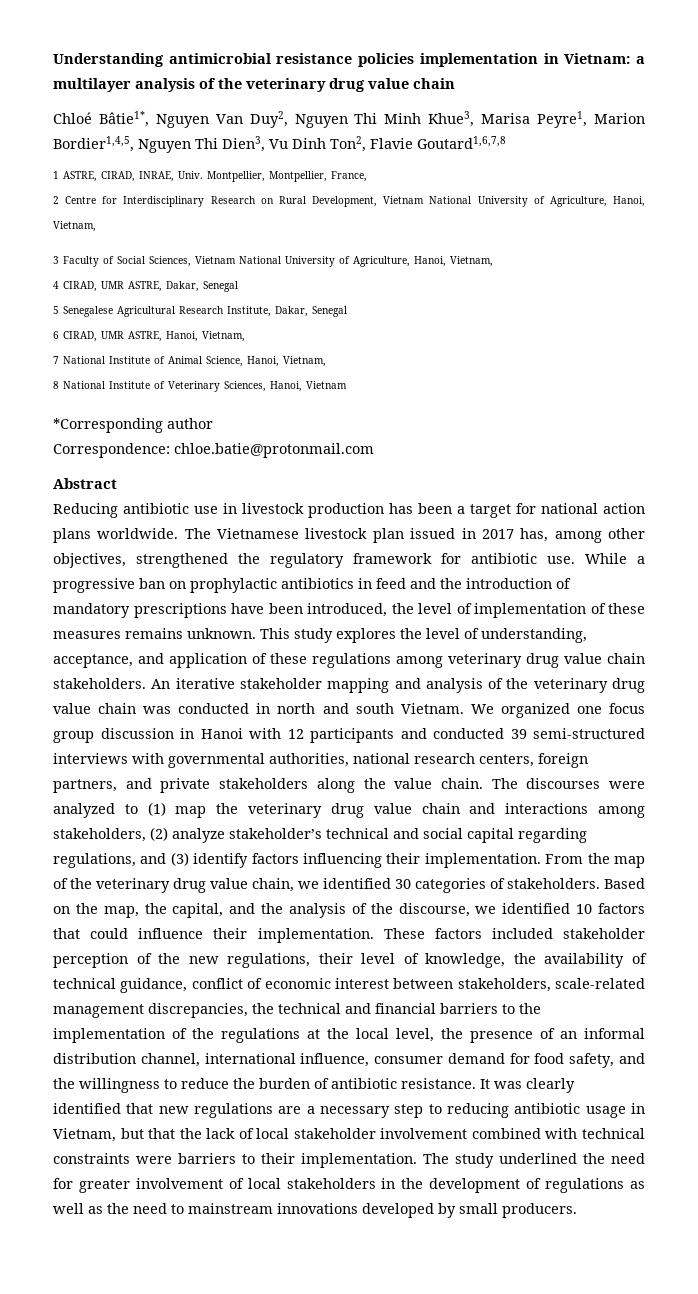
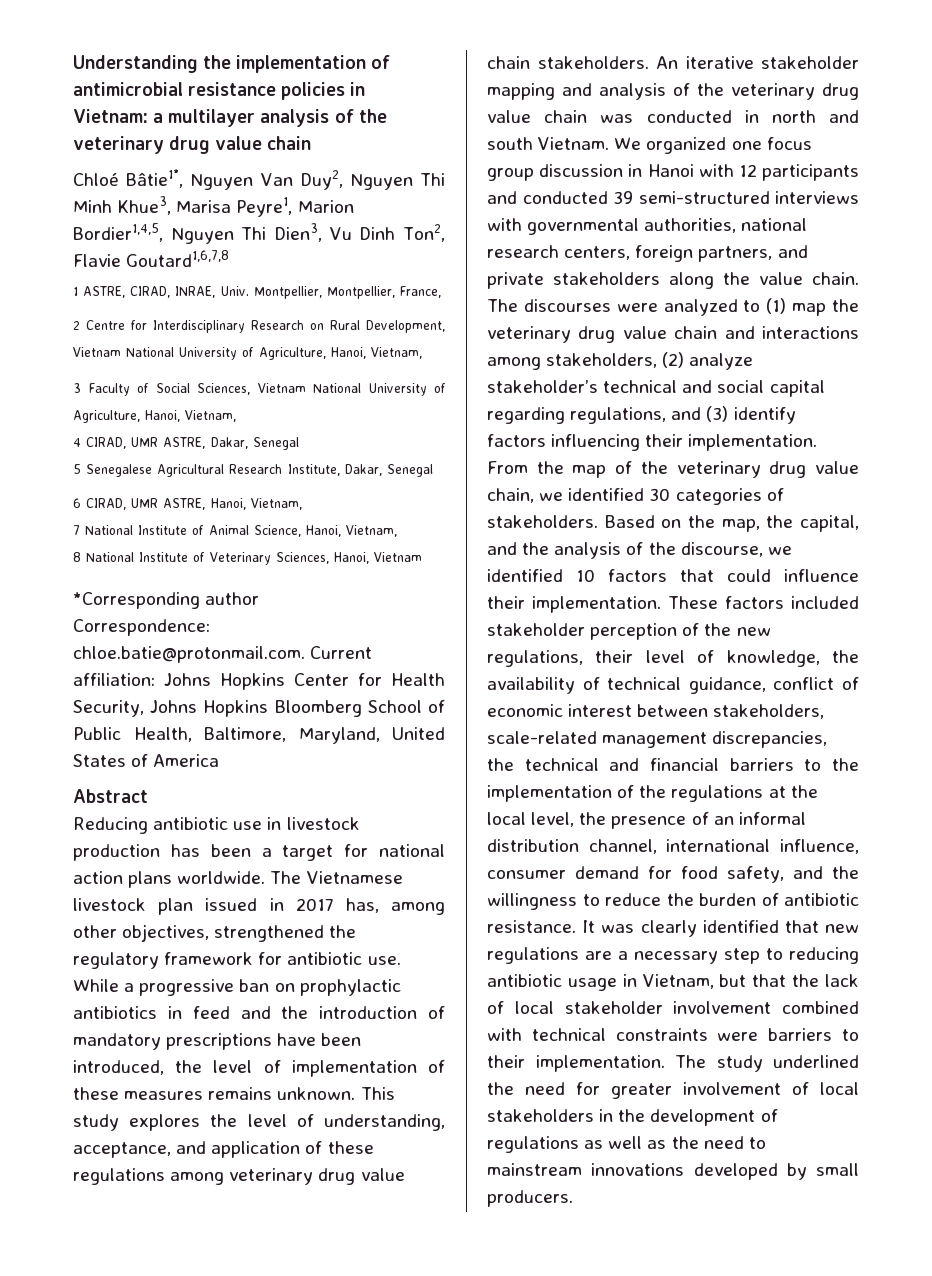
- Understanding antimicrobial resistance policies implementation in Vietnam: a multilayer analysis of the veterinary drug value chain
+ Understanding the implementation of antimicrobial resistance policies in Vietnam: a multilayer analysis of the veterinary drug value chain
- Correspondence: chloe.batie@protonmail.com
+ Correspondence: chloe.batie@protonmail.com. Current affiliation: Johns Hopkins Center for Health Security, Johns Hopkins Bloomberg School of Public Health, Baltimore, Maryland, United States of America

